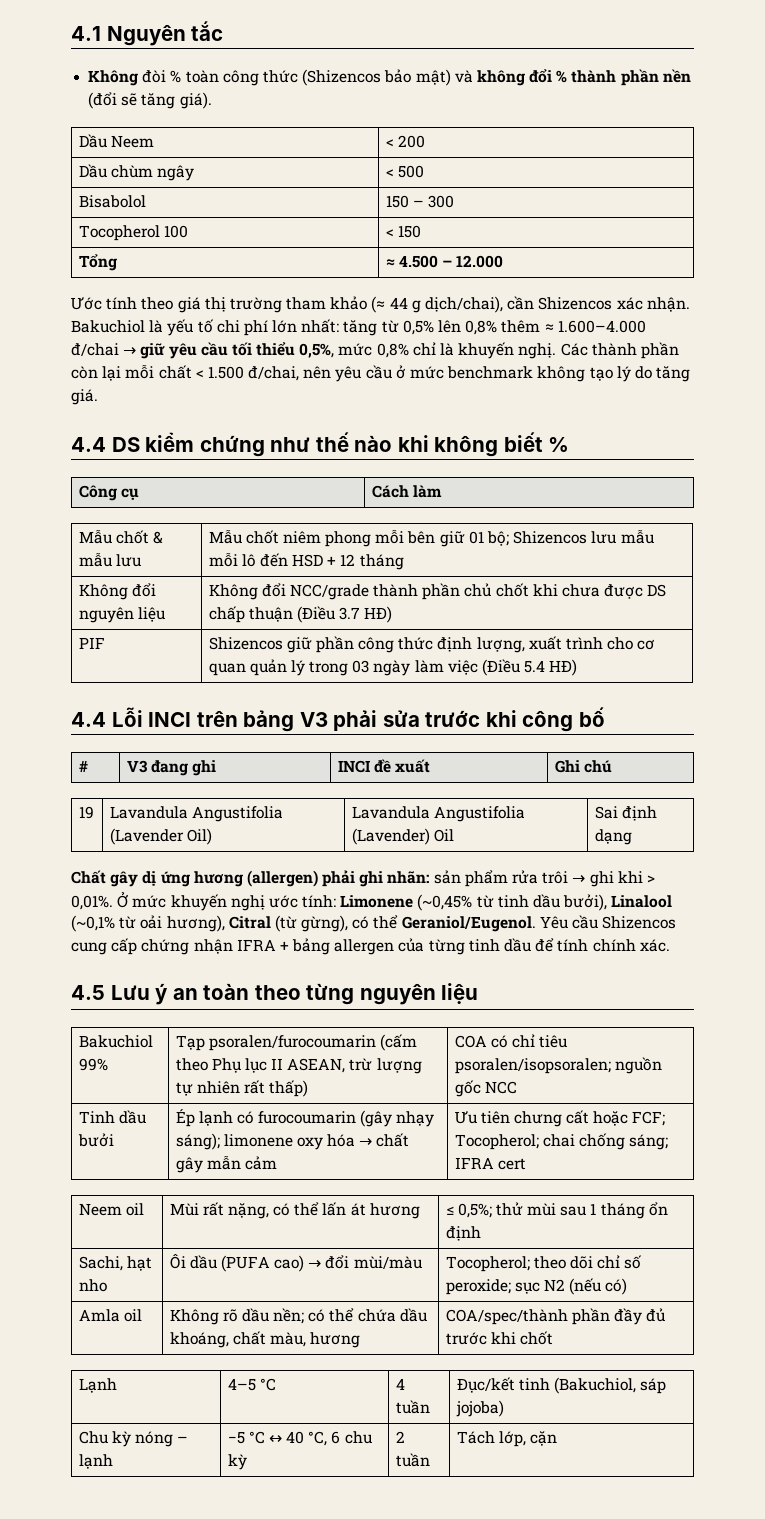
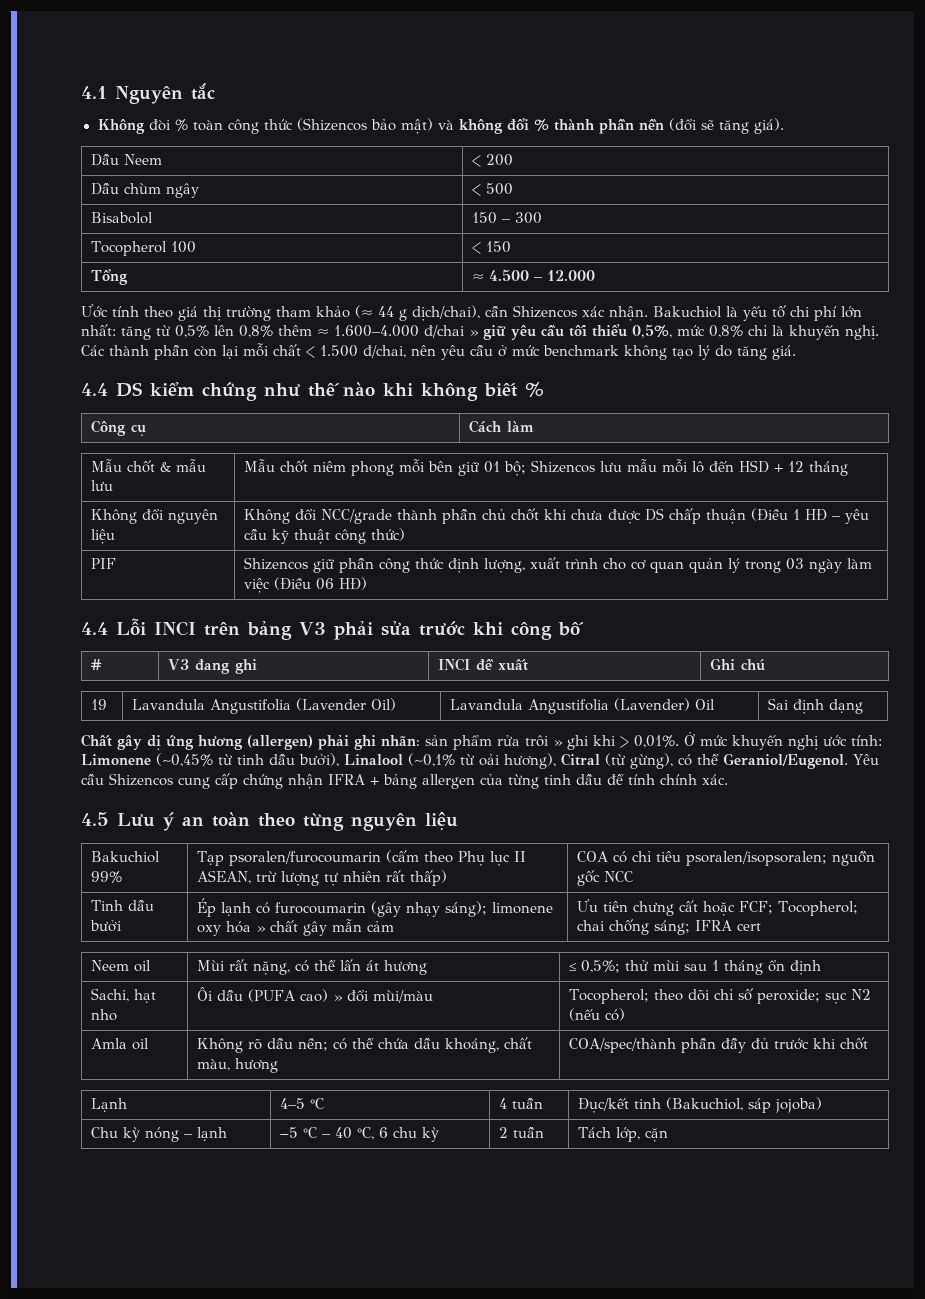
- Bakuchiol là yếu tố chi phí lớn nhất: tăng từ 0,5% lên 0,8% thêm ≈ 1.600–4.000 đ/chai → giữ yêu cầu tối thiểu 0,5%, mức 0,8% chỉ là khuyến nghị.
+ Bakuchiol là yếu tố chi phí lớn nhất: tăng từ 0,5% lên 0,8% thêm ≈ 1.600–4.000 đ/chai » giữ yêu cầu tối thiểu 0,5%, mức 0,8% chỉ là khuyến nghị.
- Không đổi nguyên liệu | Không đổi NCC/grade thành phần chủ chốt khi chưa được DS chấp thuận (Điều 3.7 HĐ)
+ Không đổi nguyên liệu | Không đổi NCC/grade thành phần chủ chốt khi chưa được DS chấp thuận (Điều 1 HĐ – yêu cầu kỹ thuật công thức)
- PIF | Shizencos giữ phần công thức định lượng, xuất trình cho cơ quan quản lý trong 03 ngày làm việc (Điều 5.4 HĐ)
+ PIF | Shizencos giữ phần công thức định lượng, xuất trình cho cơ quan quản lý trong 03 ngày làm việc (Điều 06 HĐ)
- Chất gây dị ứng hương (allergen) phải ghi nhãn: sản phẩm rửa trôi → ghi khi > 0,01%.
+ Chất gây dị ứng hương (allergen) phải ghi nhãn: sản phẩm rửa trôi » ghi khi > 0,01%.
- Tinh dầu bưởi | Ép lạnh có furocoumarin (gây nhạy sáng); limonene oxy hóa → chất gây mẫn cảm | Ưu tiên chưng cất hoặc FCF; Tocopherol; chai chống sáng; IFRA cert
+ Tinh dầu bưởi | Ép lạnh có furocoumarin (gây nhạy sáng); limonene oxy hóa » chất gây mẫn cảm | Ưu tiên chưng cất hoặc FCF; Tocopherol; chai chống sáng; IFRA cert
- Sachi, hạt nho | Ôi dầu (PUFA cao) → đổi mùi/màu | Tocopherol; theo dõi chỉ số peroxide; sục N2 (nếu có)
+ Sachi, hạt nho | Ôi dầu (PUFA cao) » đổi mùi/màu | Tocopherol; theo dõi chỉ số peroxide; sục N2 (nếu có)
- Chu kỳ nóng – lạnh | −5 °C ↔ 40 °C, 6 chu kỳ | 2 tuần | Tách lớp, cặn
+ Chu kỳ nóng – lạnh | −5 °C – 40 °C, 6 chu kỳ | 2 tuần | Tách lớp, cặn

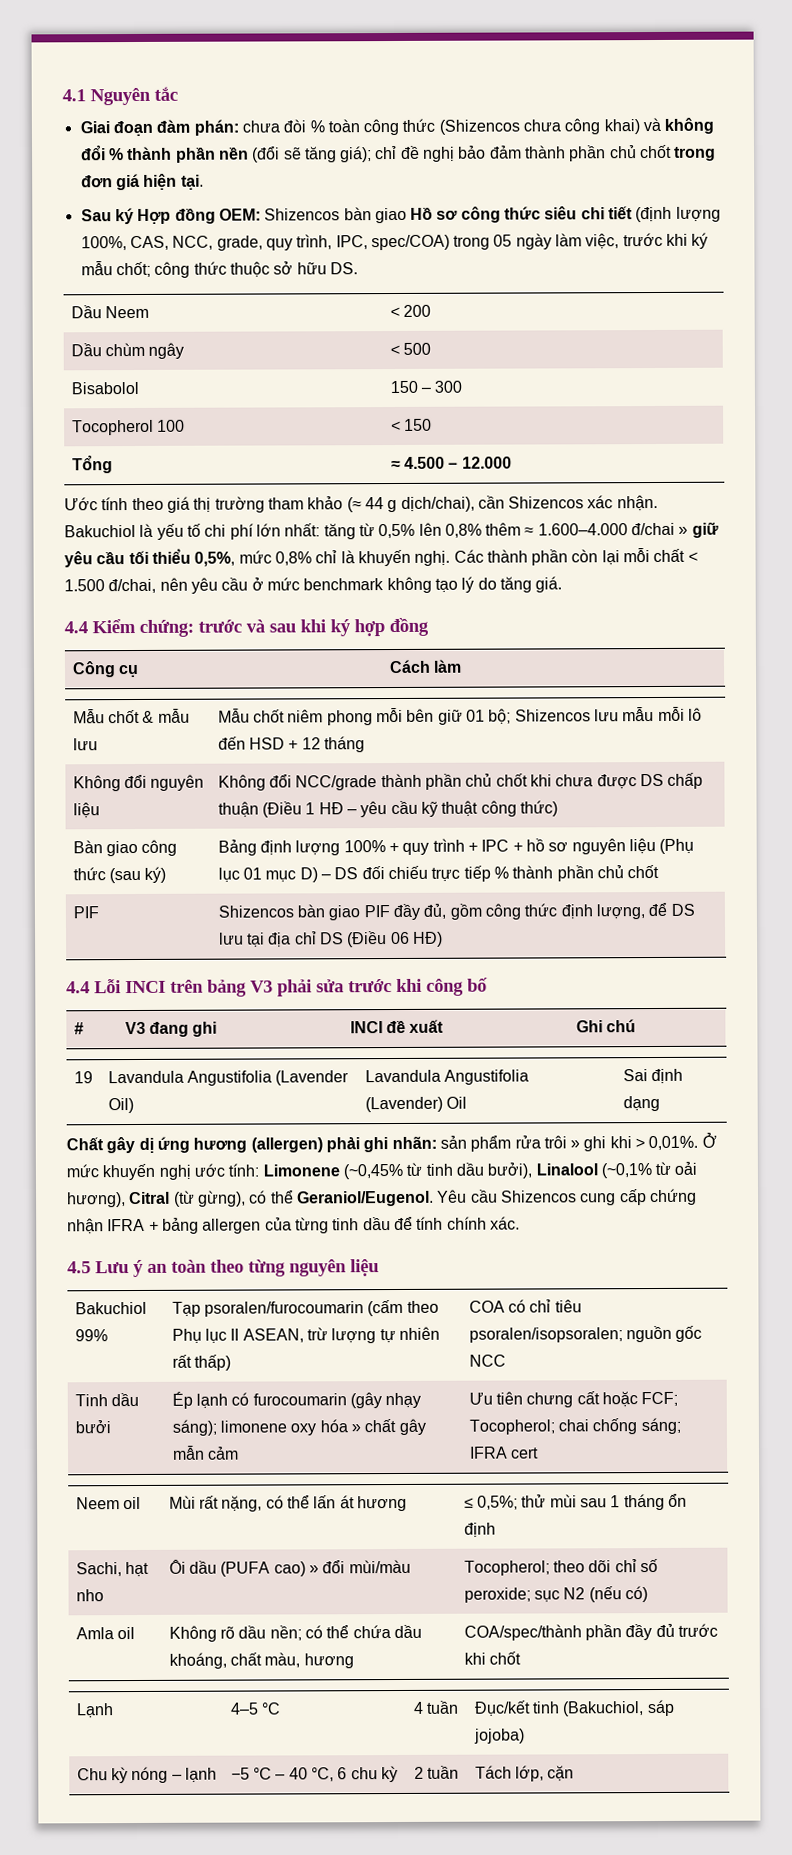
- Không đòi % toàn công thức (Shizencos bảo mật) và không đổi % thành phần nền (đổi sẽ tăng giá).
+ Giai đoạn đàm phán: chưa đòi % toàn công thức (Shizencos chưa công khai) và không đổi % thành phần nền (đổi sẽ tăng giá); chỉ đề nghị bảo đảm thành phần chủ chốt trong đơn giá hiện tại.
+ Sau ký Hợp đồng OEM: Shizencos bàn giao Hồ sơ công thức siêu chi tiết (định lượng 100%, CAS, NCC, grade, quy trình, IPC, spec/COA) trong 05 ngày làm việc, trước khi ký mẫu chốt; công thức thuộc sở hữu DS.
- 4.4 DS kiểm chứng như thế nào khi không biết %
+ 4.4 Kiểm chứng: trước và sau khi ký hợp đồng
- PIF | Shizencos giữ phần công thức định lượng, xuất trình cho cơ quan quản lý trong 03 ngày làm việc (Điều 06 HĐ)
+ Bàn giao công thức (sau ký) | Bảng định lượng 100% + quy trình + IPC + hồ sơ nguyên liệu (Phụ lục 01 mục D) – DS đối chiếu trực tiếp % thành phần chủ chốt
+ PIF | Shizencos bàn giao PIF đầy đủ, gồm công thức định lượng, để DS lưu tại địa chỉ DS (Điều 06 HĐ)

